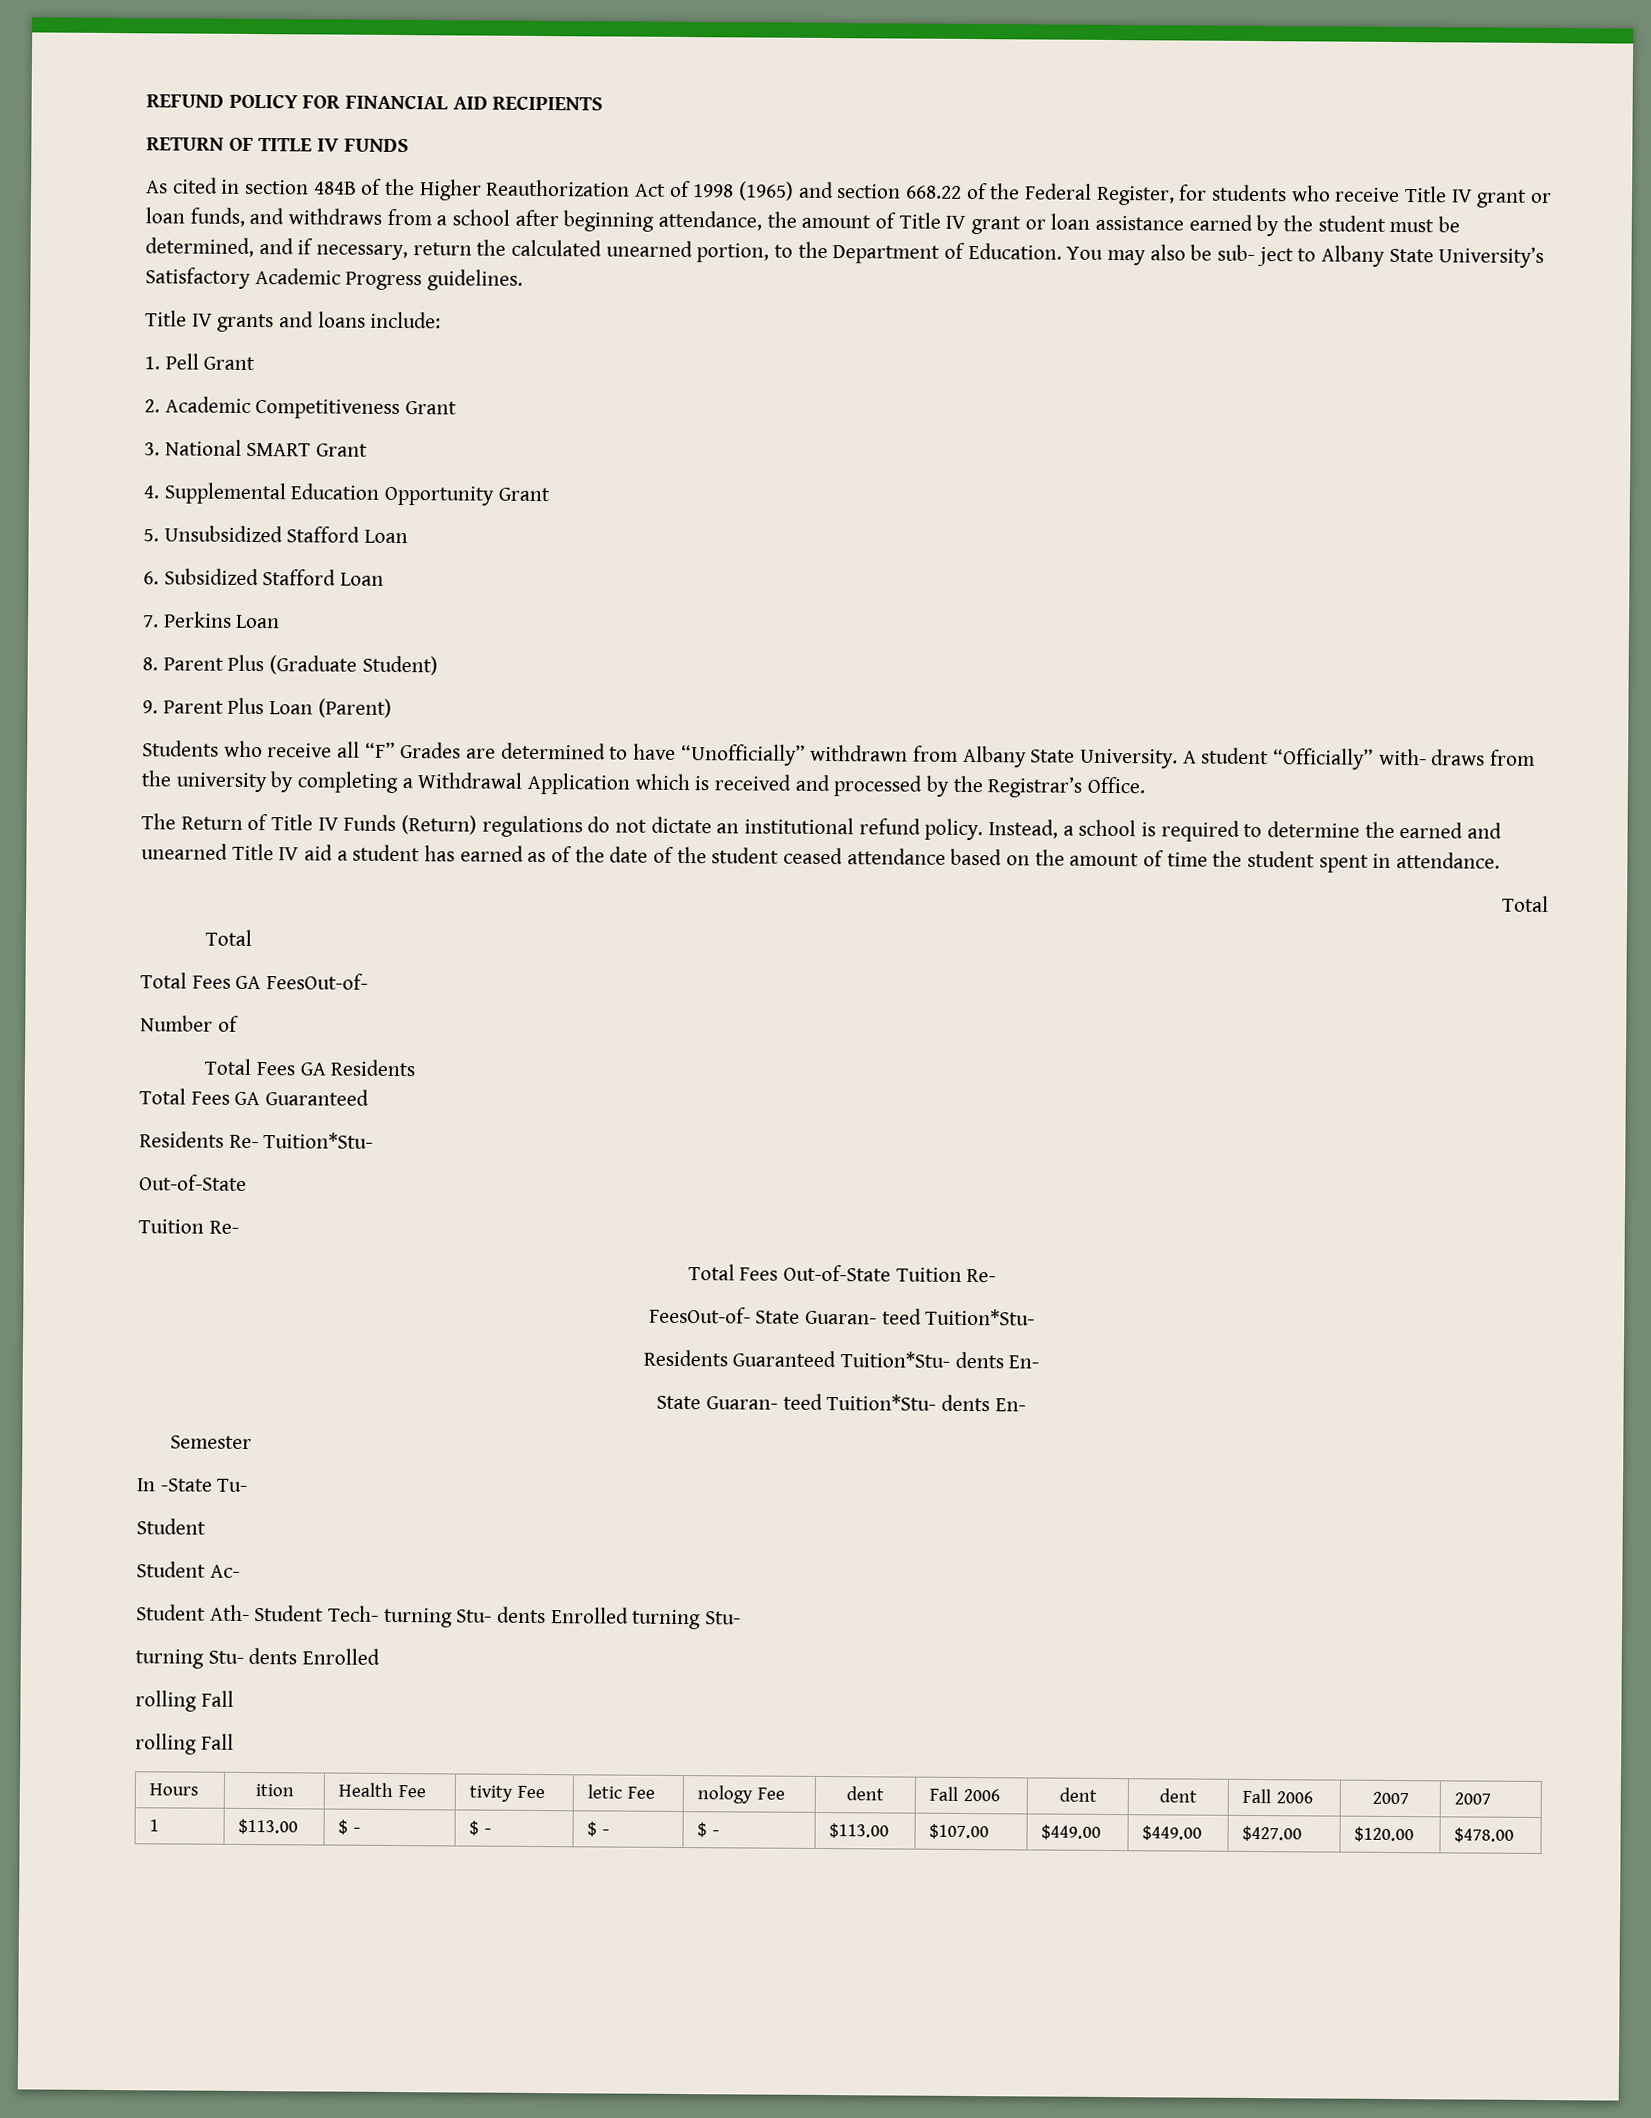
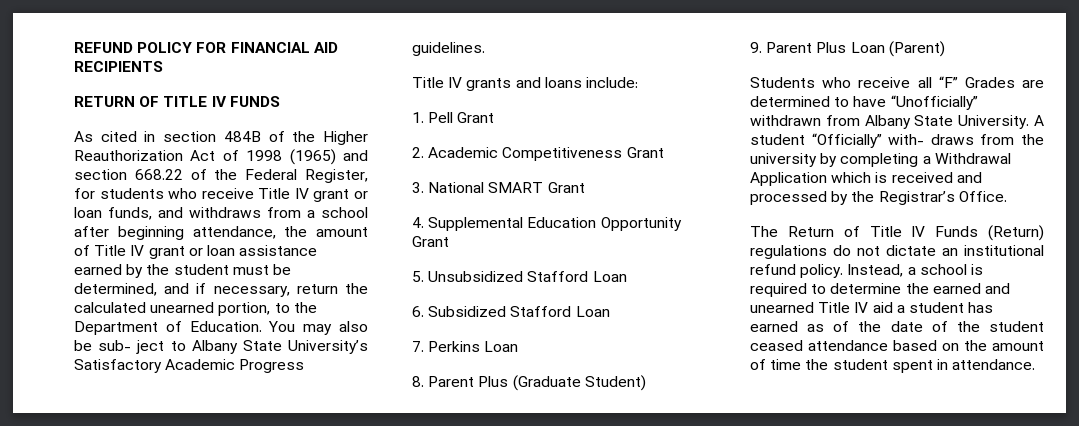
  Instead, a school is required to determine the earned and unearned Title IV aid a student has earned as of the date of the student ceased attendance based on the amount of time the student spent in attendance.
- Total
- Total
- Total Fees GA FeesOut-of-
- Number of
- Total Fees GA Residents
- Total Fees GA Guaranteed
- Residents Re- Tuition*Stu-
- Out-of-State
- Tuition Re-
- Total Fees Out-of-State Tuition Re-
- FeesOut-of- State Guaran- teed Tuition*Stu-
- Residents Guaranteed Tuition*Stu- dents En-
- State Guaran- teed Tuition*Stu- dents En-
- Semester
- In -State Tu-
- Student
- Student Ac-
- Student Ath- Student Tech- turning Stu- dents Enrolled turning Stu-
- turning Stu- dents Enrolled
- rolling Fall
- rolling Fall
- Hours | ition | Health Fee | tivity Fee | letic Fee | nology Fee | dent | Fall 2006 | dent | dent | Fall 2006 | 2007 | 2007
- 1 | $113.00 | $ - | $ - | $ - | $ - | $113.00 | $107.00 | $449.00 | $449.00 | $427.00 | $120.00 | $478.00

